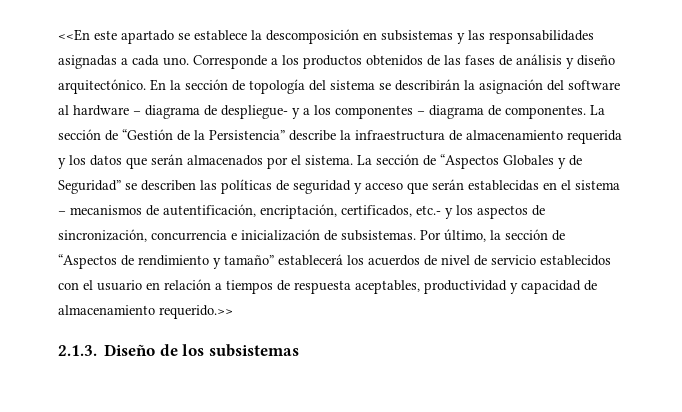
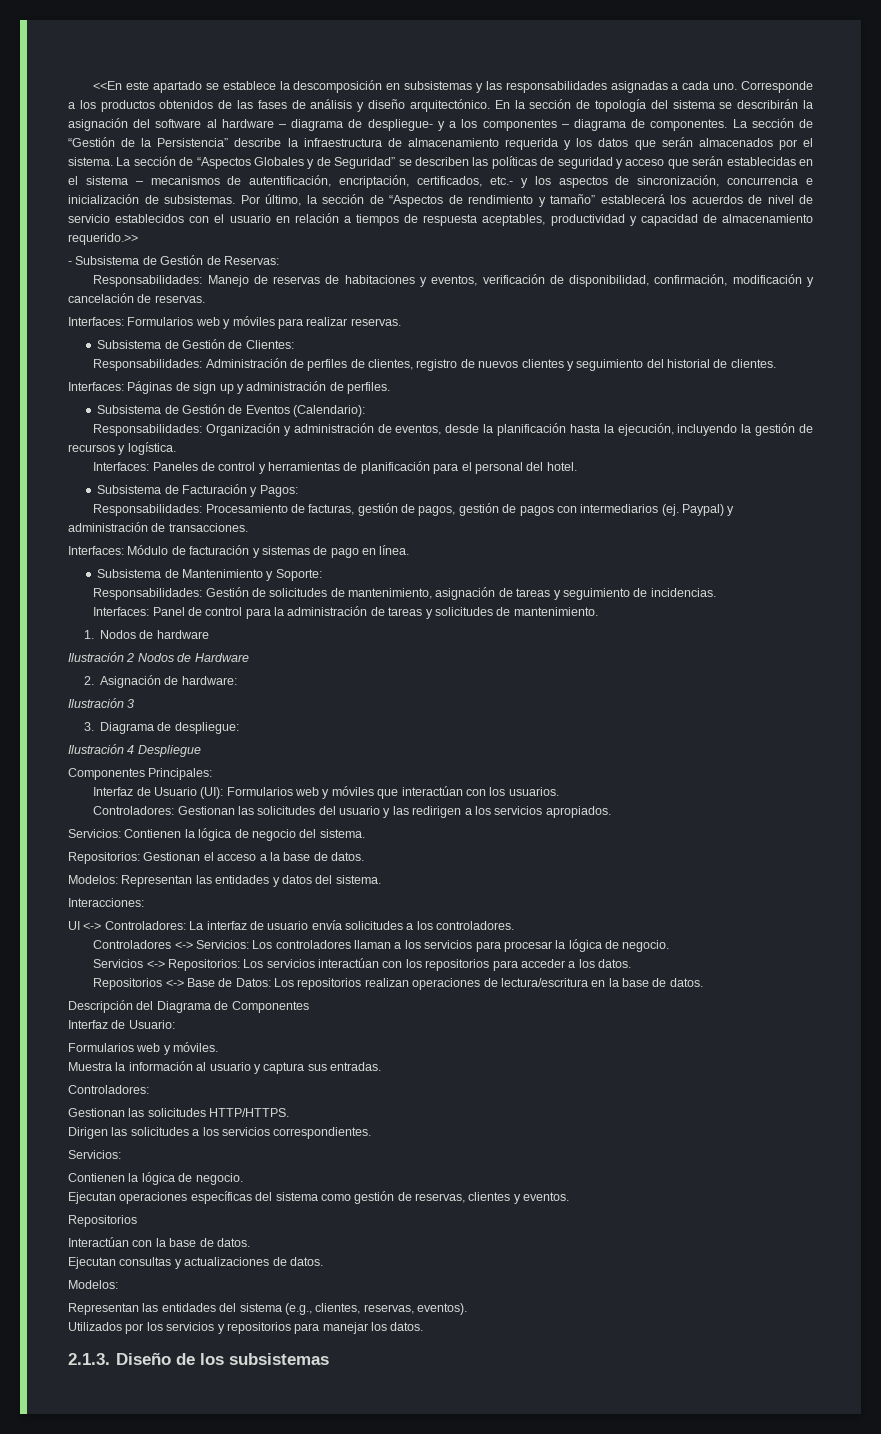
+ - Subsistema de Gestión de Reservas:
+ Responsabilidades: Manejo de reservas de habitaciones y eventos, verificación de disponibilidad, confirmación, modificación y cancelación de reservas.
+ Interfaces: Formularios web y móviles para realizar reservas.
+ Subsistema de Gestión de Clientes:
+ Responsabilidades: Administración de perfiles de clientes, registro de nuevos clientes y seguimiento del historial de clientes.
+ Interfaces: Páginas de sign up y administración de perfiles.
+ Subsistema de Gestión de Eventos (Calendario):
+ Responsabilidades: Organización y administración de eventos, desde la planificación hasta la ejecución, incluyendo la gestión de recursos y logística.
+ Interfaces: Paneles de control y herramientas de planificación para el personal del hotel.
+ Subsistema de Facturación y Pagos:
+ Responsabilidades: Procesamiento de facturas, gestión de pagos, gestión de pagos con intermediarios (ej. Paypal) y administración de transacciones.
+ Interfaces: Módulo de facturación y sistemas de pago en línea.
+ Subsistema de Mantenimiento y Soporte:
+ Responsabilidades: Gestión de solicitudes de mantenimiento, asignación de tareas y seguimiento de incidencias.
+ Interfaces: Panel de control para la administración de tareas y solicitudes de mantenimiento.
+ 1. Nodos de hardware
+ Ilustración 2 Nodos de Hardware
+ 2. Asignación de hardware:
+ Ilustración 3
+ 3. Diagrama de despliegue:
+ Ilustración 4 Despliegue
+ Componentes Principales:
+ Interfaz de Usuario (UI): Formularios web y móviles que interactúan con los usuarios.
+ Controladores: Gestionan las solicitudes del usuario y las redirigen a los servicios apropiados.
+ Servicios: Contienen la lógica de negocio del sistema.
+ Repositorios: Gestionan el acceso a la base de datos.
+ Modelos: Representan las entidades y datos del sistema.
+ Interacciones:
+ UI <-> Controladores: La interfaz de usuario envía solicitudes a los controladores.
+ Controladores <-> Servicios: Los controladores llaman a los servicios para procesar la lógica de negocio.
+ Servicios <-> Repositorios: Los servicios interactúan con los repositorios para acceder a los datos.
+ Repositorios <-> Base de Datos: Los repositorios realizan operaciones de lectura/escritura en la base de datos.
+ Descripción del Diagrama de Componentes
+ Interfaz de Usuario:
+ Formularios web y móviles.
+ Muestra la información al usuario y captura sus entradas.
+ Controladores:
+ Gestionan las solicitudes HTTP/HTTPS.
+ Dirigen las solicitudes a los servicios correspondientes.
+ Servicios:
+ Contienen la lógica de negocio.
+ Ejecutan operaciones específicas del sistema como gestión de reservas, clientes y eventos.
+ Repositorios
+ Interactúan con la base de datos.
+ Ejecutan consultas y actualizaciones de datos.
+ Modelos:
+ Representan las entidades del sistema (e.g., clientes, reservas, eventos).
+ Utilizados por los servicios y repositorios para manejar los datos.

